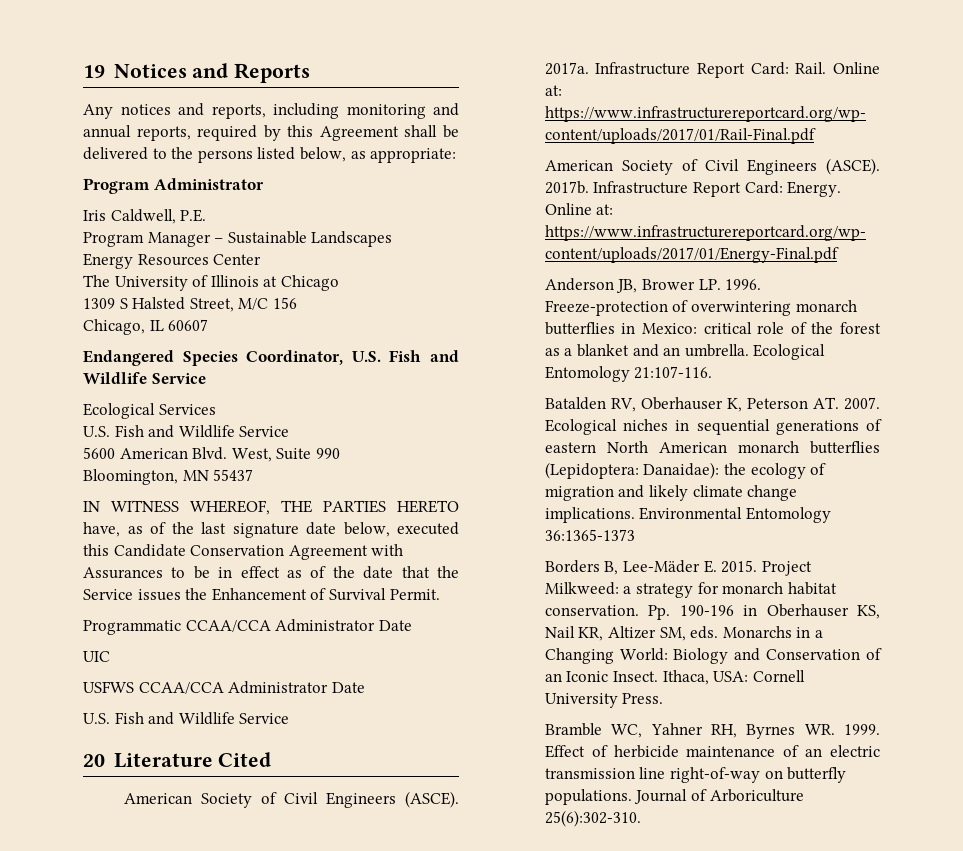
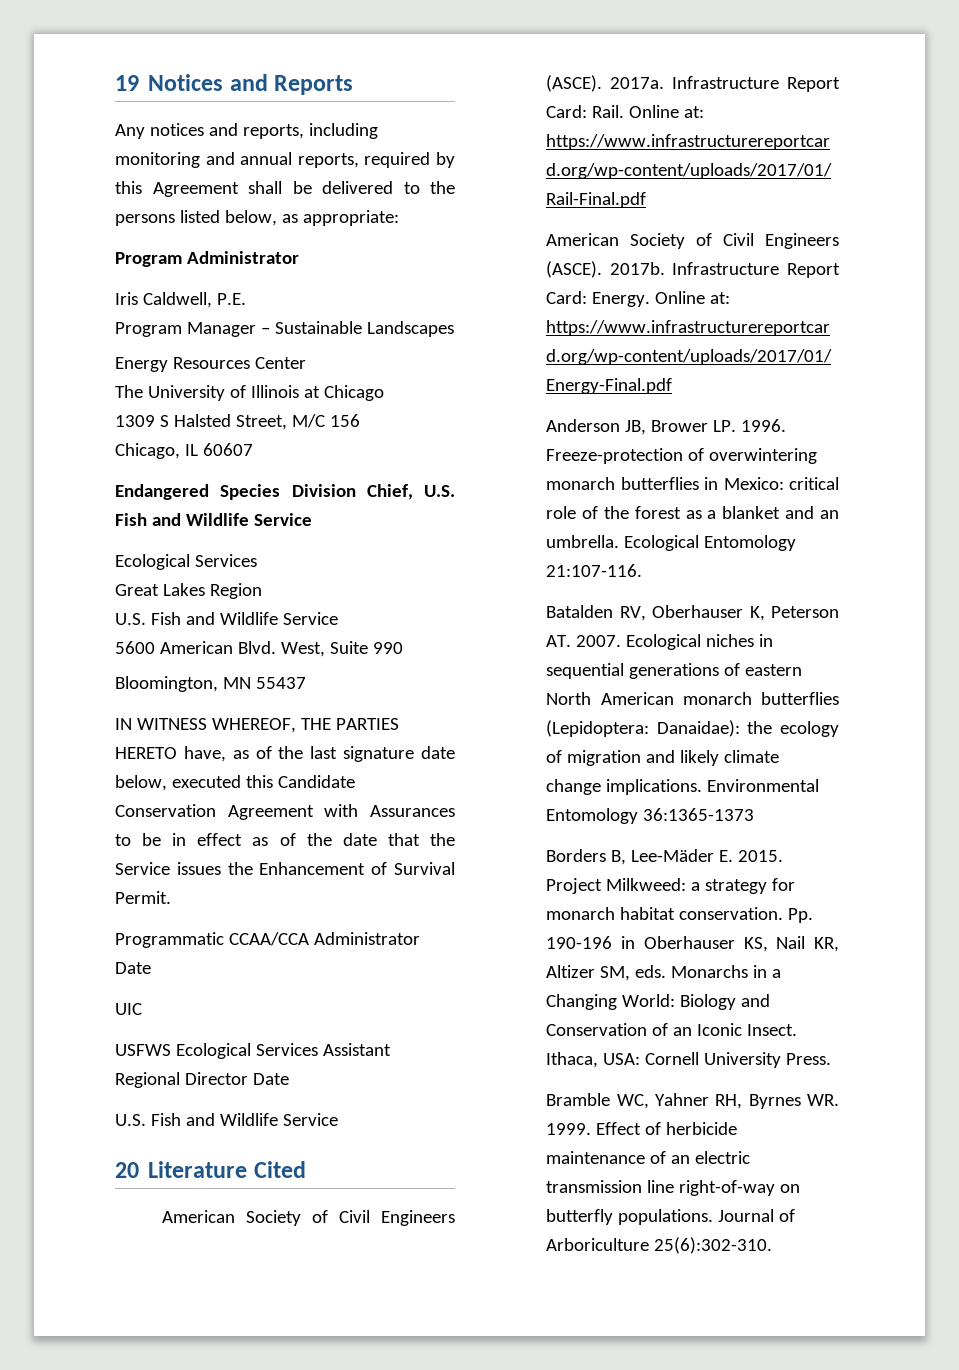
- Endangered Species Coordinator, U.S. Fish and Wildlife Service
+ Endangered Species Division Chief, U.S. Fish and Wildlife Service
+ Great Lakes Region
- USFWS CCAA/CCA Administrator Date
+ USFWS Ecological Services Assistant Regional Director Date

